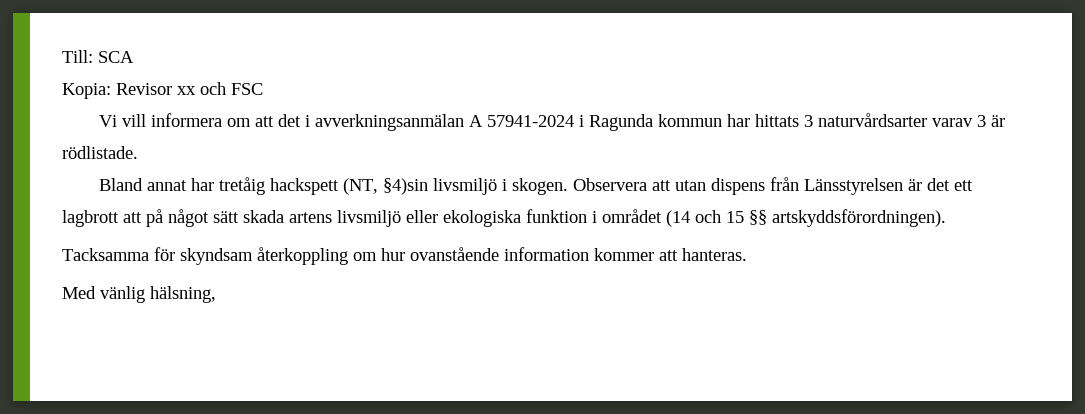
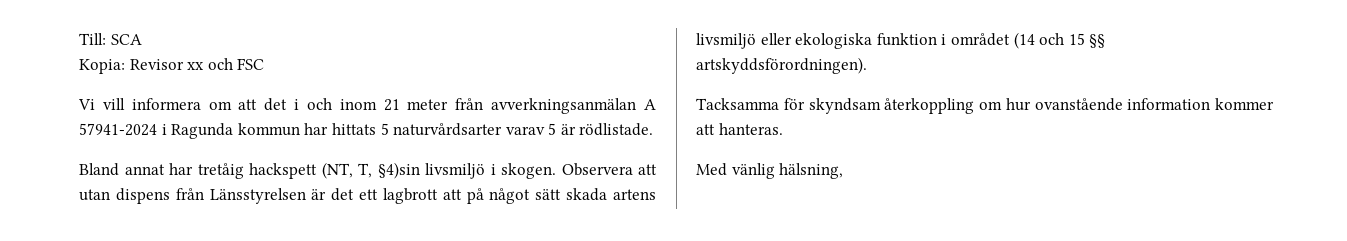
- Vi vill informera om att det i avverkningsanmälan A 57941-2024 i Ragunda kommun har hittats 3 naturvårdsarter varav 3 är rödlistade.
+ Vi vill informera om att det i och inom 21 meter från avverkningsanmälan A 57941-2024 i Ragunda kommun har hittats 5 naturvårdsarter varav 5 är rödlistade.
- Bland annat har tretåig hackspett (NT, §4)sin livsmiljö i skogen.
+ Bland annat har tretåig hackspett (NT, T, §4)sin livsmiljö i skogen.

